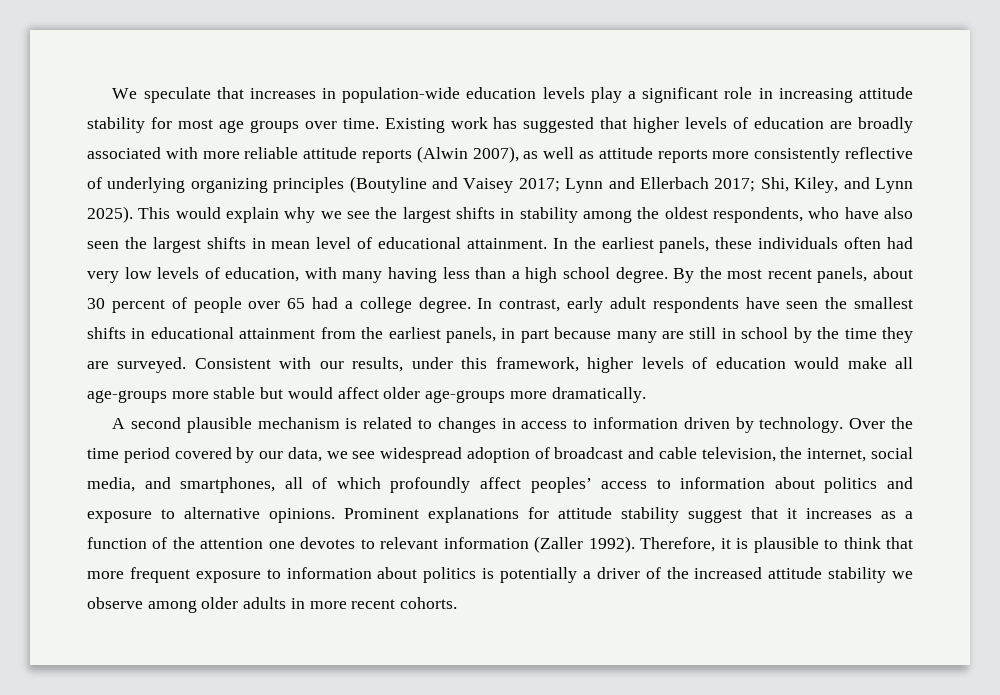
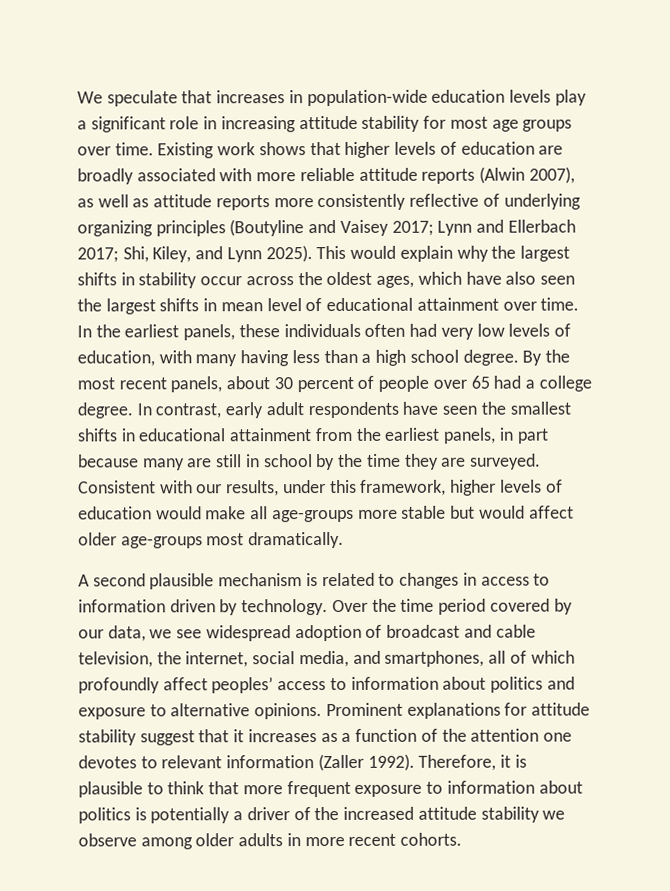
- Existing work has suggested that higher levels of education are broadly associated with more reliable attitude reports (Alwin 2007), as well as attitude reports more consistently reflective of underlying organizing principles (Boutyline and Vaisey 2017; Lynn and Ellerbach 2017; Shi, Kiley, and Lynn 2025).
+ Existing work shows that higher levels of education are broadly associated with more reliable attitude reports (Alwin 2007), as well as attitude reports more consistently reflective of underlying organizing principles (Boutyline and Vaisey 2017; Lynn and Ellerbach 2017; Shi, Kiley, and Lynn 2025).
- This would explain why we see the largest shifts in stability among the oldest respondents, who have also seen the largest shifts in mean level of educational attainment.
+ This would explain why the largest shifts in stability occur across the oldest ages, which have also seen the largest shifts in mean level of educational attainment over time.
- Consistent with our results, under this framework, higher levels of education would make all age-groups more stable but would affect older age-groups more dramatically.
+ Consistent with our results, under this framework, higher levels of education would make all age-groups more stable but would affect older age-groups most dramatically.

